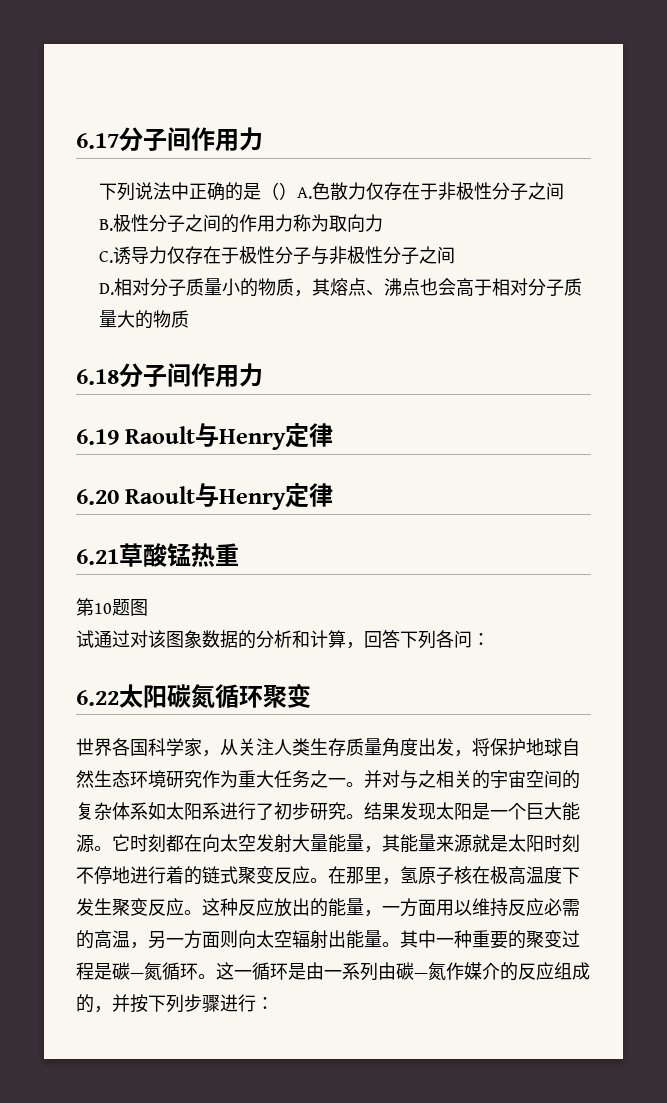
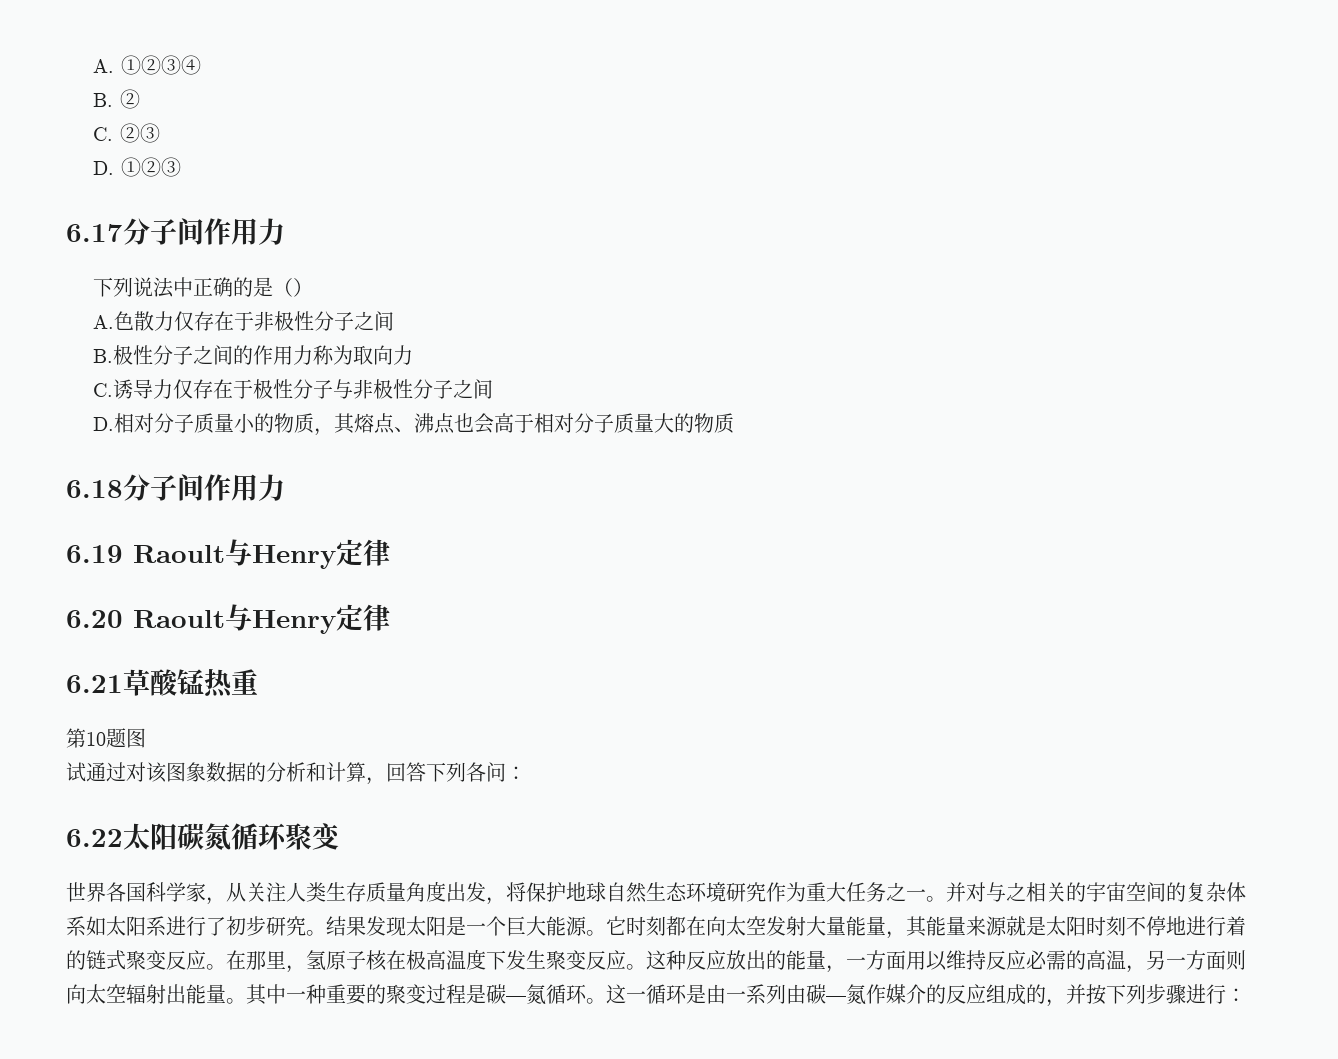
+ A. ①②③④
+ B. ②
+ C. ②③
+ D. ①②③
- 下列说法中正确的是（）A.色散力仅存在于非极性分子之间
+ 下列说法中正确的是（）
+ A.色散力仅存在于非极性分子之间

